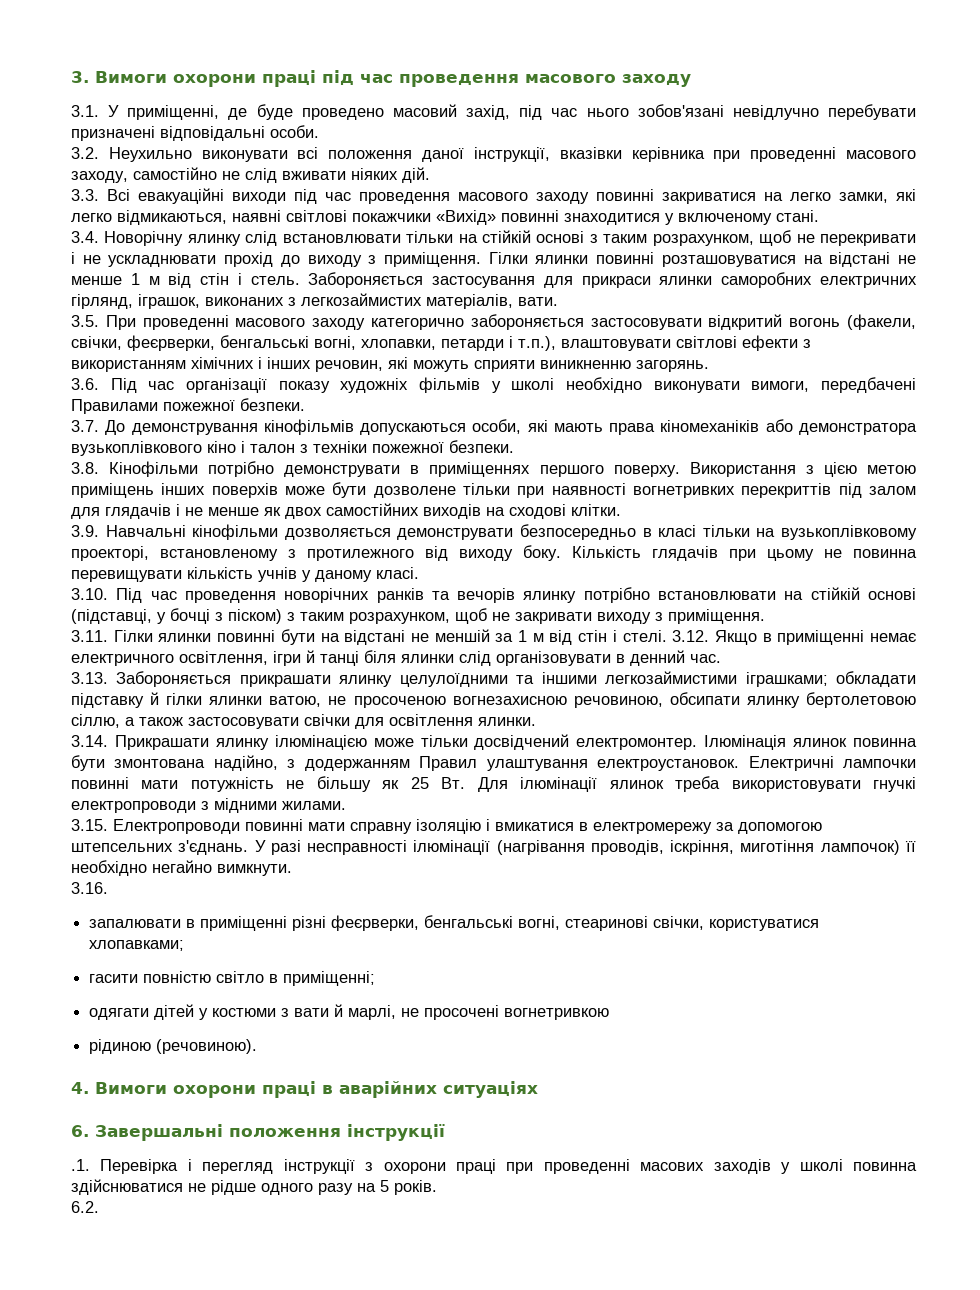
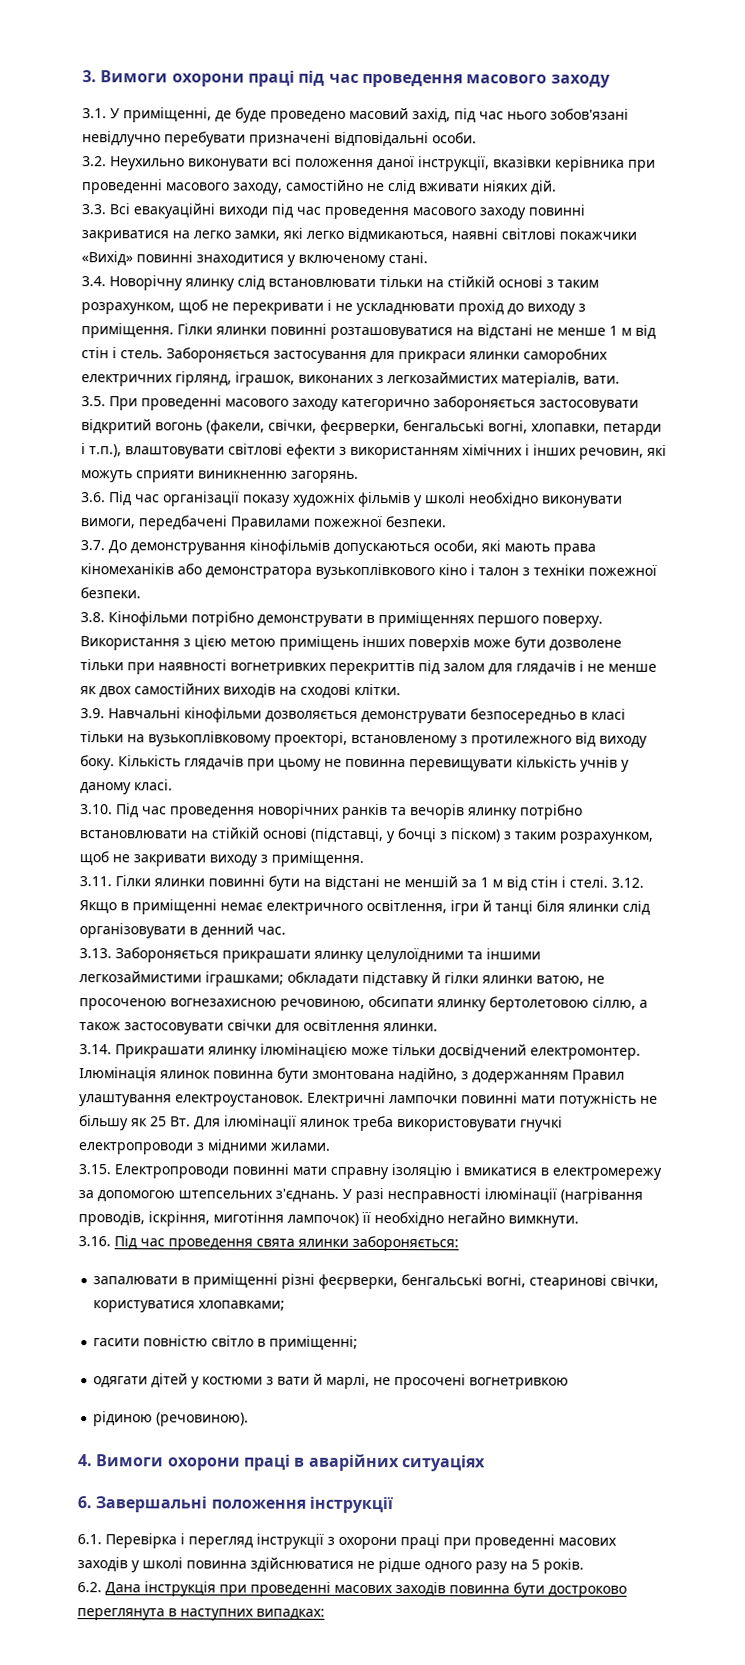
- 3.16.
+ 3.16. Під час проведення свята ялинки забороняється:
- .1. Перевірка і перегляд інструкції з охорони праці при проведенні масових заходів у школі повинна здійснюватися не рідше одного разу на 5 років.
+ 6.1. Перевірка і перегляд інструкції з охорони праці при проведенні масових заходів у школі повинна здійснюватися не рідше одного разу на 5 років.
- 6.2.
+ 6.2. Дана інструкція при проведенні масових заходів повинна бути достроково переглянута в наступних випадках:

